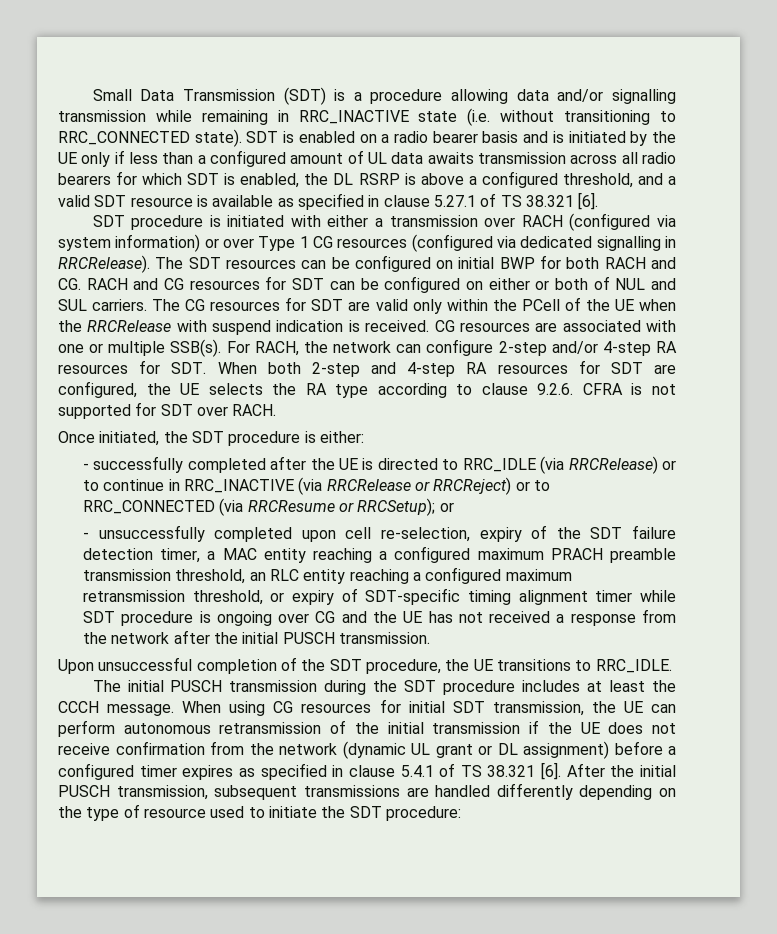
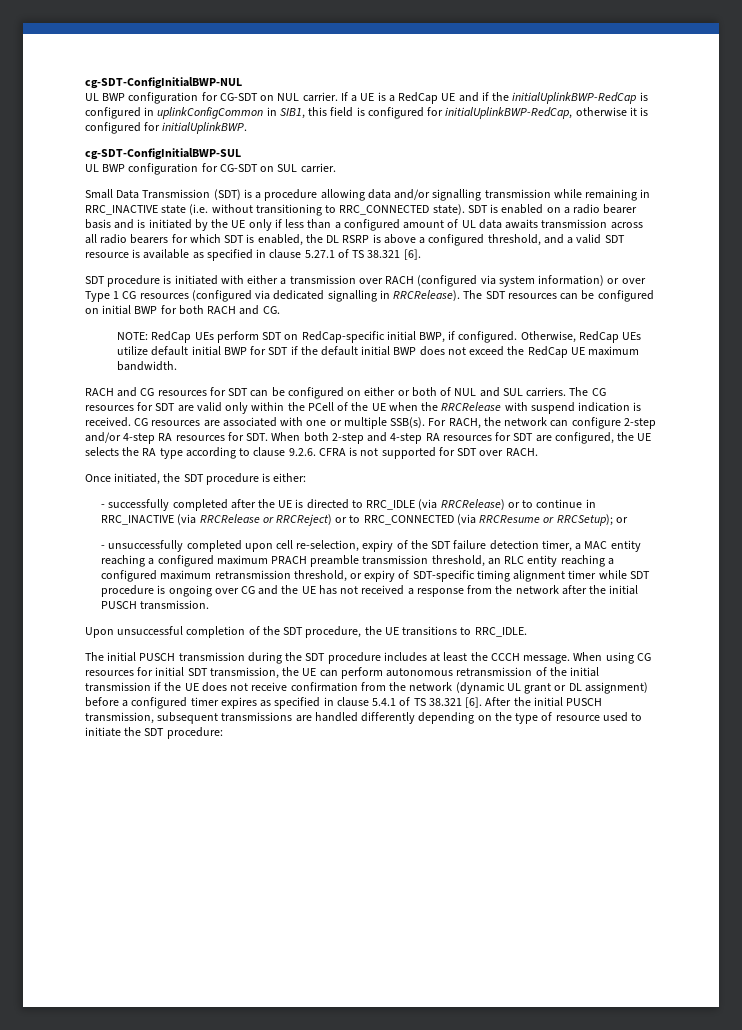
+ cg-SDT-ConfigInitialBWP-NUL
+ UL BWP configuration for CG-SDT on NUL carrier. If a UE is a RedCap UE and if the initialUplinkBWP-RedCap is configured in uplinkConfigCommon in SIB1, this field is configured for initialUplinkBWP-RedCap, otherwise it is configured for initialUplinkBWP.
+ cg-SDT-ConfigInitialBWP-SUL
+ UL BWP configuration for CG-SDT on SUL carrier.
- The SDT resources can be configured on initial BWP for both RACH and CG. RACH and CG resources for SDT can be configured on either or both of NUL and SUL carriers.
+ The SDT resources can be configured on initial BWP for both RACH and CG.
+ NOTE: RedCap UEs perform SDT on RedCap-specific initial BWP, if configured. Otherwise, RedCap UEs utilize default initial BWP for SDT if the default initial BWP does not exceed the RedCap UE maximum bandwidth.
+ RACH and CG resources for SDT can be configured on either or both of NUL and SUL carriers.

